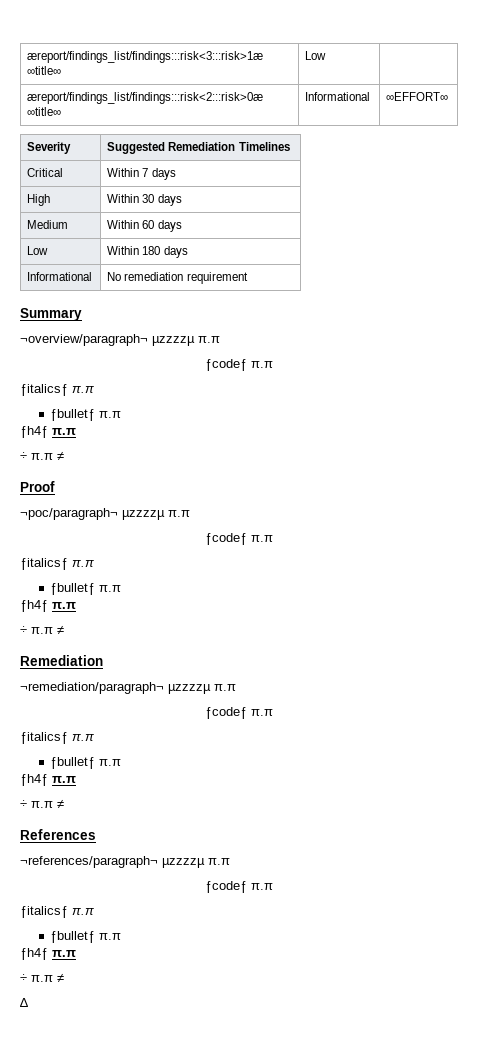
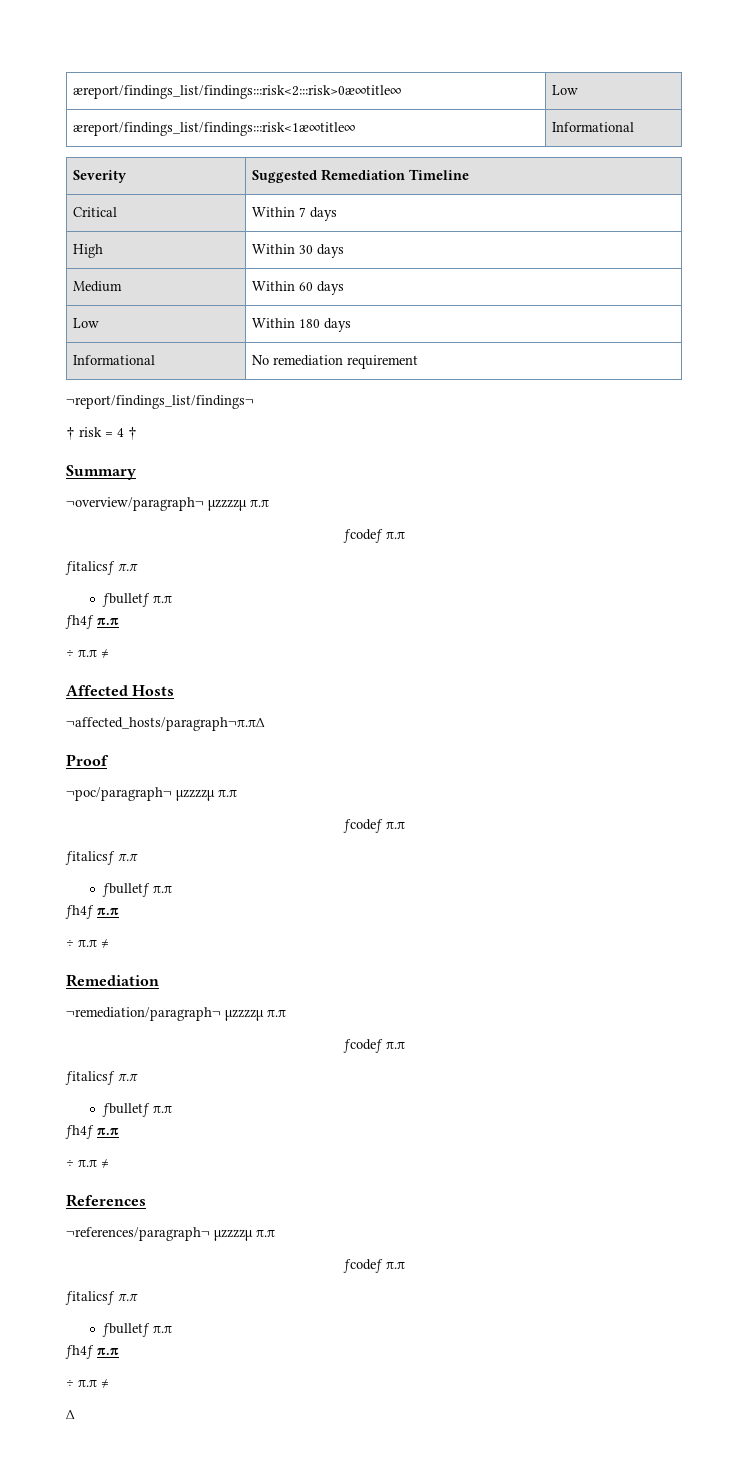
- æreport/findings_list/findings:::risk<3:::risk>1æ ∞title∞ | Low |
- æreport/findings_list/findings:::risk<2:::risk>0æ ∞title∞ | Informational | ∞EFFORT∞
+ æreport/findings_list/findings:::risk<2:::risk>0æ∞title∞ | Low
+ æreport/findings_list/findings:::risk<1æ∞title∞ | Informational
- Severity | Suggested Remediation Timelines
+ Severity | Suggested Remediation Timeline
+ ¬report/findings_list/findings¬
+ † risk = 4 †
+ Affected Hosts
+ ¬affected_hosts/paragraph¬π.π∆

